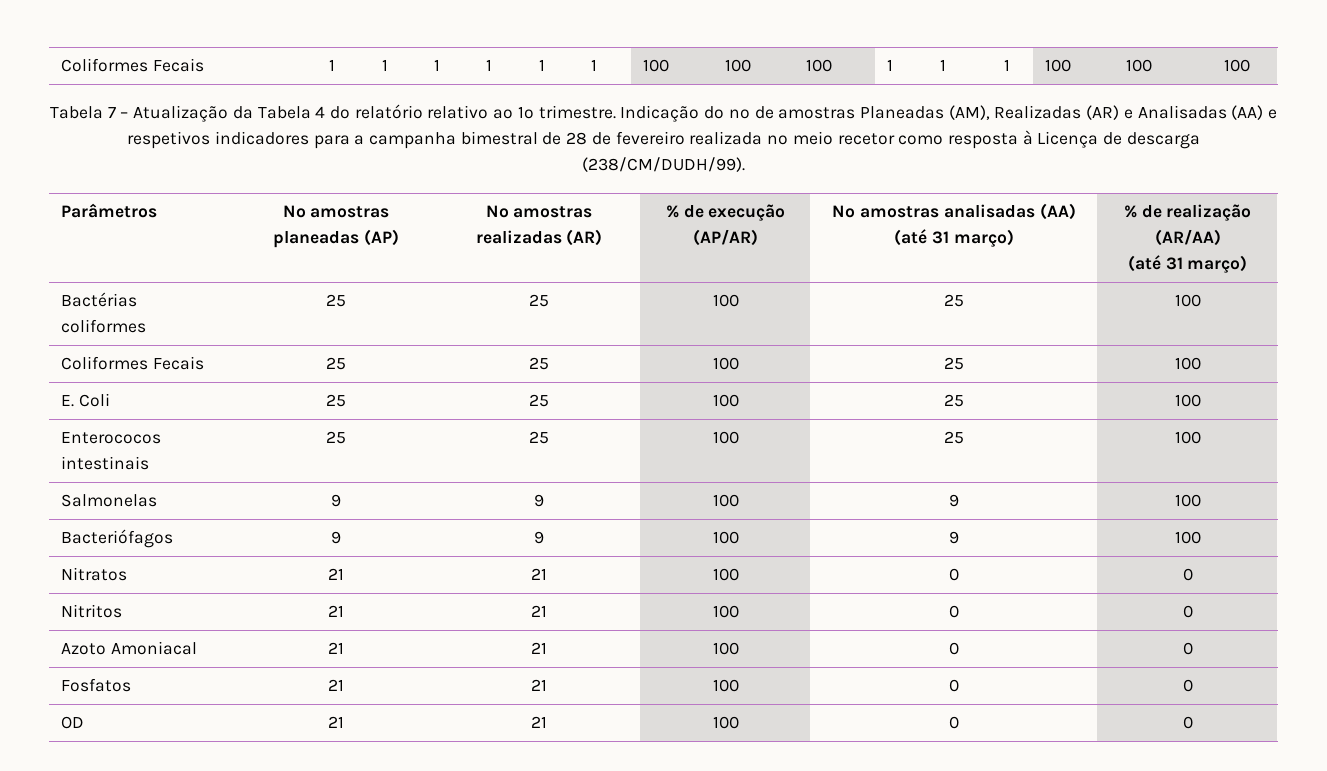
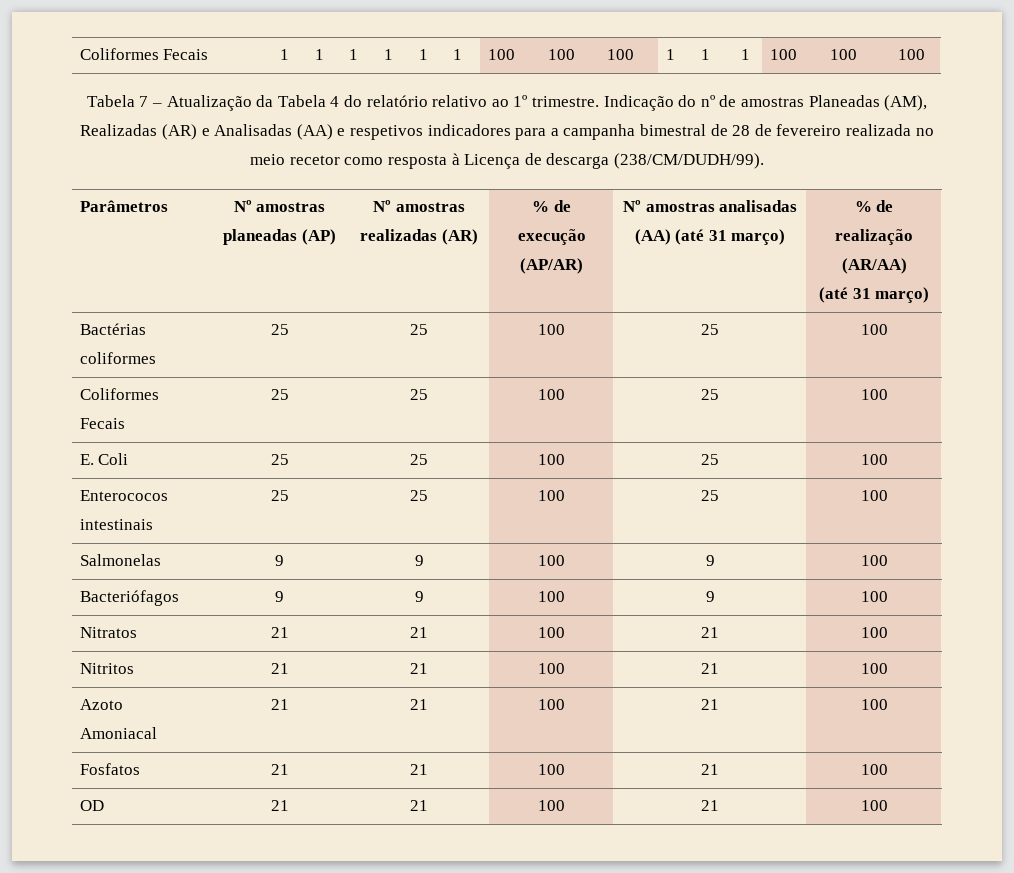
- Nitratos | 21 | 21 | 100 | 0 | 0
+ Nitratos | 21 | 21 | 100 | 21 | 100
- Nitritos | 21 | 21 | 100 | 0 | 0
+ Nitritos | 21 | 21 | 100 | 21 | 100
- Azoto Amoniacal | 21 | 21 | 100 | 0 | 0
+ Azoto Amoniacal | 21 | 21 | 100 | 21 | 100
- Fosfatos | 21 | 21 | 100 | 0 | 0
+ Fosfatos | 21 | 21 | 100 | 21 | 100
- OD | 21 | 21 | 100 | 0 | 0
+ OD | 21 | 21 | 100 | 21 | 100

